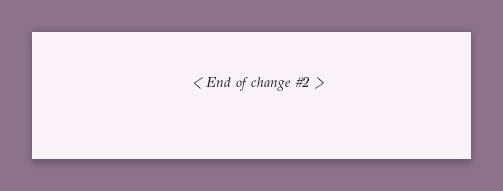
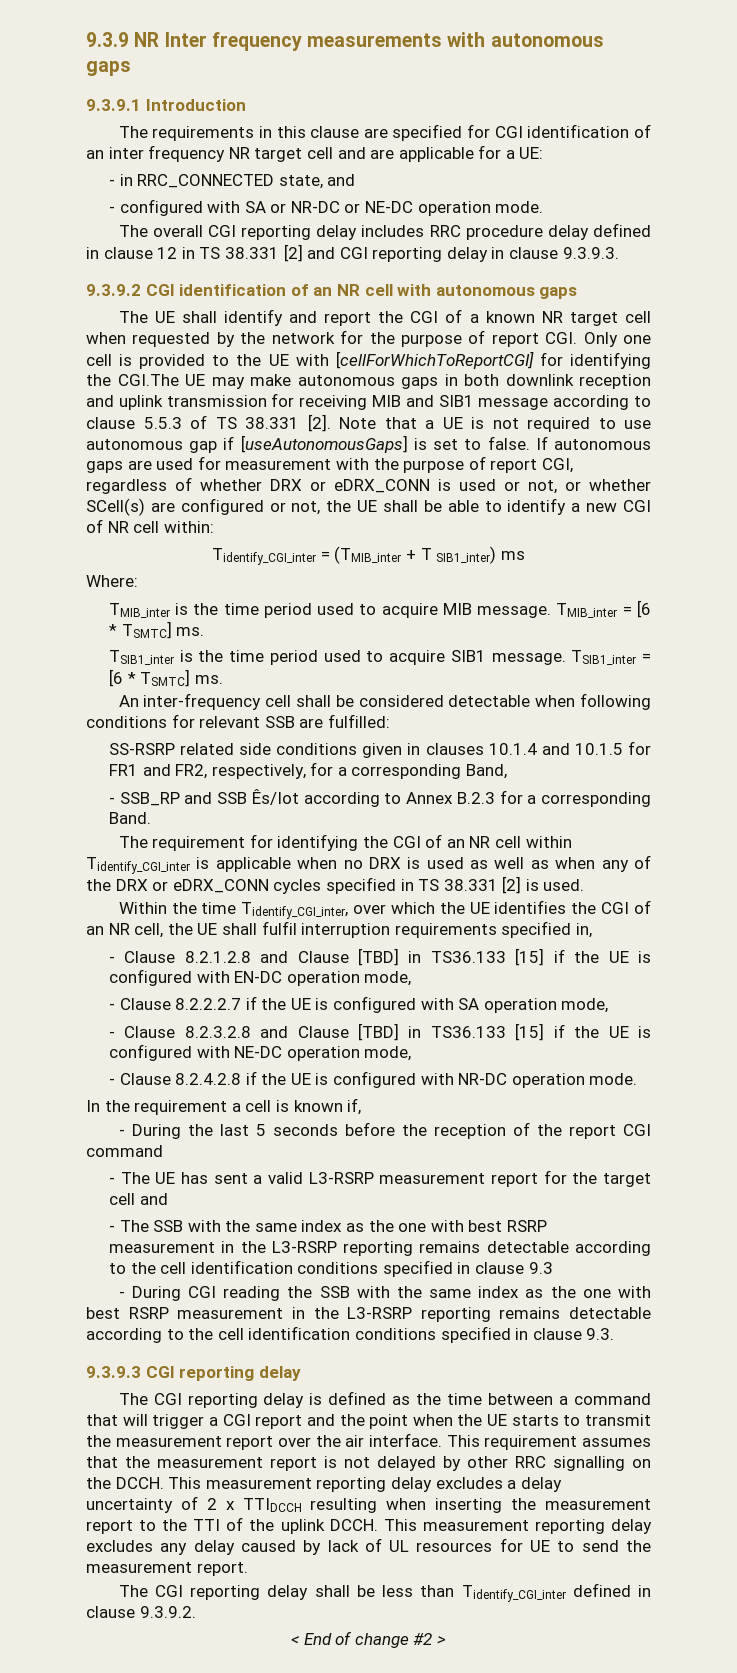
+ 9.3.9 NR Inter frequency measurements with autonomous gaps
+ 9.3.9.1 Introduction
+ The requirements in this clause are specified for CGI identification of an inter frequency NR target cell and are applicable for a UE:
+ - in RRC_CONNECTED state, and
+ - configured with SA or NR-DC or NE-DC operation mode.
+ The overall CGI reporting delay includes RRC procedure delay defined in clause 12 in TS 38.331 [2] and CGI reporting delay in clause 9.3.9.3.
+ 9.3.9.2 CGI identification of an NR cell with autonomous gaps
+ The UE shall identify and report the CGI of a known NR target cell when requested by the network for the purpose of report CGI. Only one cell is provided to the UE with [cellForWhichToReportCGI] for identifying the CGI.The UE may make autonomous gaps in both downlink reception and uplink transmission for receiving MIB and SIB1 message according to clause 5.5.3 of TS 38.331 [2]. Note that a UE is not required to use autonomous gap if [useAutonomousGaps] is set to false. If autonomous gaps are used for measurement with the purpose of report CGI, regardless of whether DRX or eDRX_CONN is used or not, or whether SCell(s) are configured or not, the UE shall be able to identify a new CGI of NR cell within:
+ Tidentify_CGI_inter = (TMIB_inter + T SIB1_inter) ms
+ Where:
+ TMIB_inter is the time period used to acquire MIB message. TMIB_inter = [6 * TSMTC] ms.
+ TSIB1_inter is the time period used to acquire SIB1 message. TSIB1_inter = [6 * TSMTC] ms.
+ An inter-frequency cell shall be considered detectable when following conditions for relevant SSB are fulfilled:
+ SS-RSRP related side conditions given in clauses 10.1.4 and 10.1.5 for FR1 and FR2, respectively, for a corresponding Band,
+ - SSB_RP and SSB Ês/Iot according to Annex B.2.3 for a corresponding Band.
+ The requirement for identifying the CGI of an NR cell within Tidentify_CGI_inter is applicable when no DRX is used as well as when any of the DRX or eDRX_CONN cycles specified in TS 38.331 [2] is used.
+ Within the time Tidentify_CGI_inter, over which the UE identifies the CGI of an NR cell, the UE shall fulfil interruption requirements specified in,
+ - Clause 8.2.1.2.8 and Clause [TBD] in TS36.133 [15] if the UE is configured with EN-DC operation mode,
+ - Clause 8.2.2.2.7 if the UE is configured with SA operation mode,
+ - Clause 8.2.3.2.8 and Clause [TBD] in TS36.133 [15] if the UE is configured with NE-DC operation mode,
+ - Clause 8.2.4.2.8 if the UE is configured with NR-DC operation mode.
+ In the requirement a cell is known if,
+ - During the last 5 seconds before the reception of the report CGI command
+ - The UE has sent a valid L3-RSRP measurement report for the target cell and
+ - The SSB with the same index as the one with best RSRP measurement in the L3-RSRP reporting remains detectable according to the cell identification conditions specified in clause 9.3
+ - During CGI reading the SSB with the same index as the one with best RSRP measurement in the L3-RSRP reporting remains detectable according to the cell identification conditions specified in clause 9.3.
+ 9.3.9.3 CGI reporting delay
+ The CGI reporting delay is defined as the time between a command that will trigger a CGI report and the point when the UE starts to transmit the measurement report over the air interface. This requirement assumes that the measurement report is not delayed by other RRC signalling on the DCCH. This measurement reporting delay excludes a delay uncertainty of 2 x TTIDCCH resulting when inserting the measurement report to the TTI of the uplink DCCH. This measurement reporting delay excludes any delay caused by lack of UL resources for UE to send the measurement report.
+ The CGI reporting delay shall be less than Tidentify_CGI_inter defined in clause 9.3.9.2.

